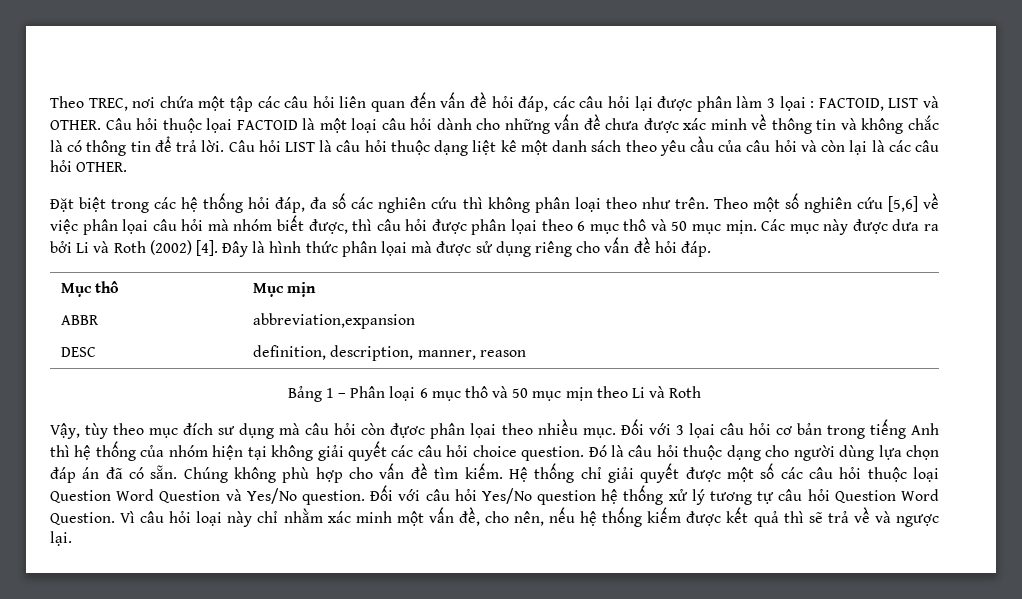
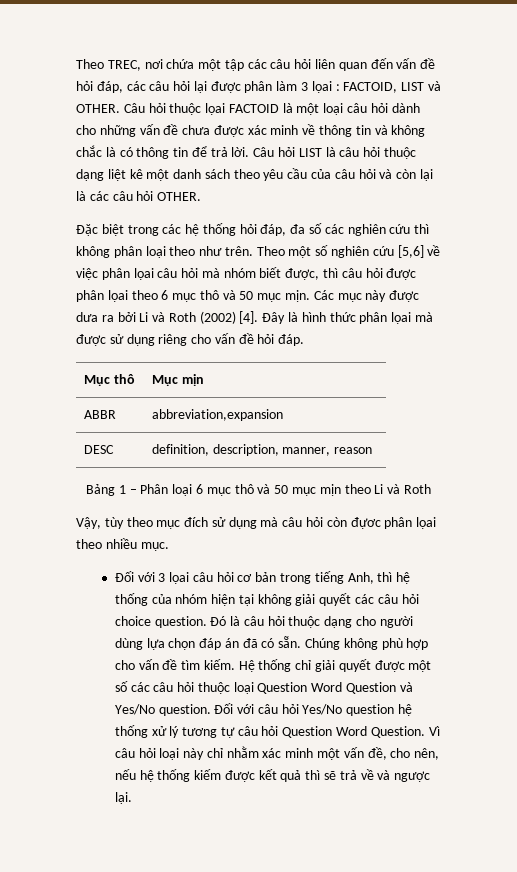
- Đặt biệt trong các hệ thống hỏi đáp, đa số các nghiên cứu thì không phân loại theo như trên.
+ Đặc biệt trong các hệ thống hỏi đáp, đa số các nghiên cứu thì không phân loại theo như trên.
- Vậy, tùy theo mục đích sư dụng mà câu hỏi còn đựơc phân lọai theo nhiều mục. Đối với 3 lọai câu hỏi cơ bản trong tiếng Anh thì hệ thống của nhóm hiện tại không giải quyết các câu hỏi choice question.
+ Vậy, tùy theo mục đích sử dụng mà câu hỏi còn đựơc phân lọai theo nhiều mục.
+ Đối với 3 lọai câu hỏi cơ bản trong tiếng Anh, thì hệ thống của nhóm hiện tại không giải quyết các câu hỏi choice question.

